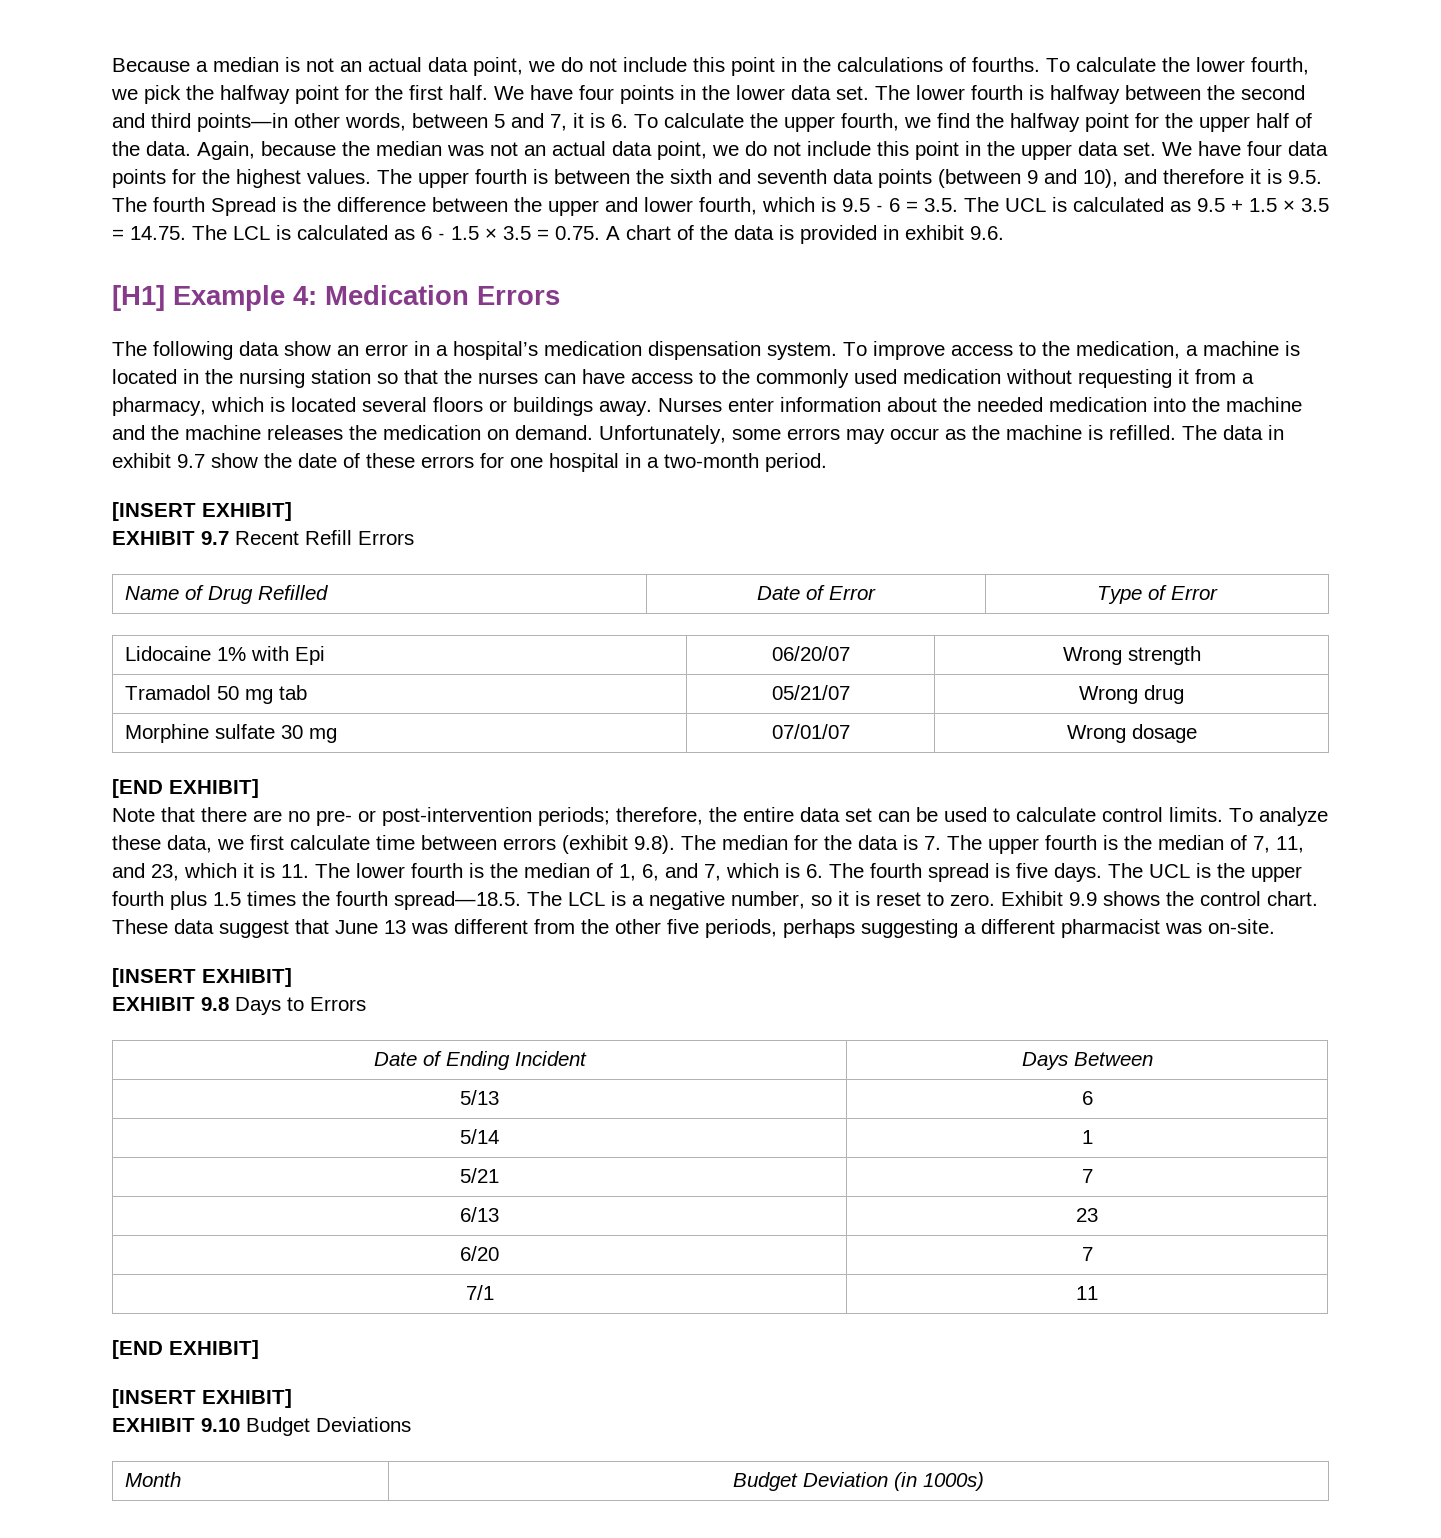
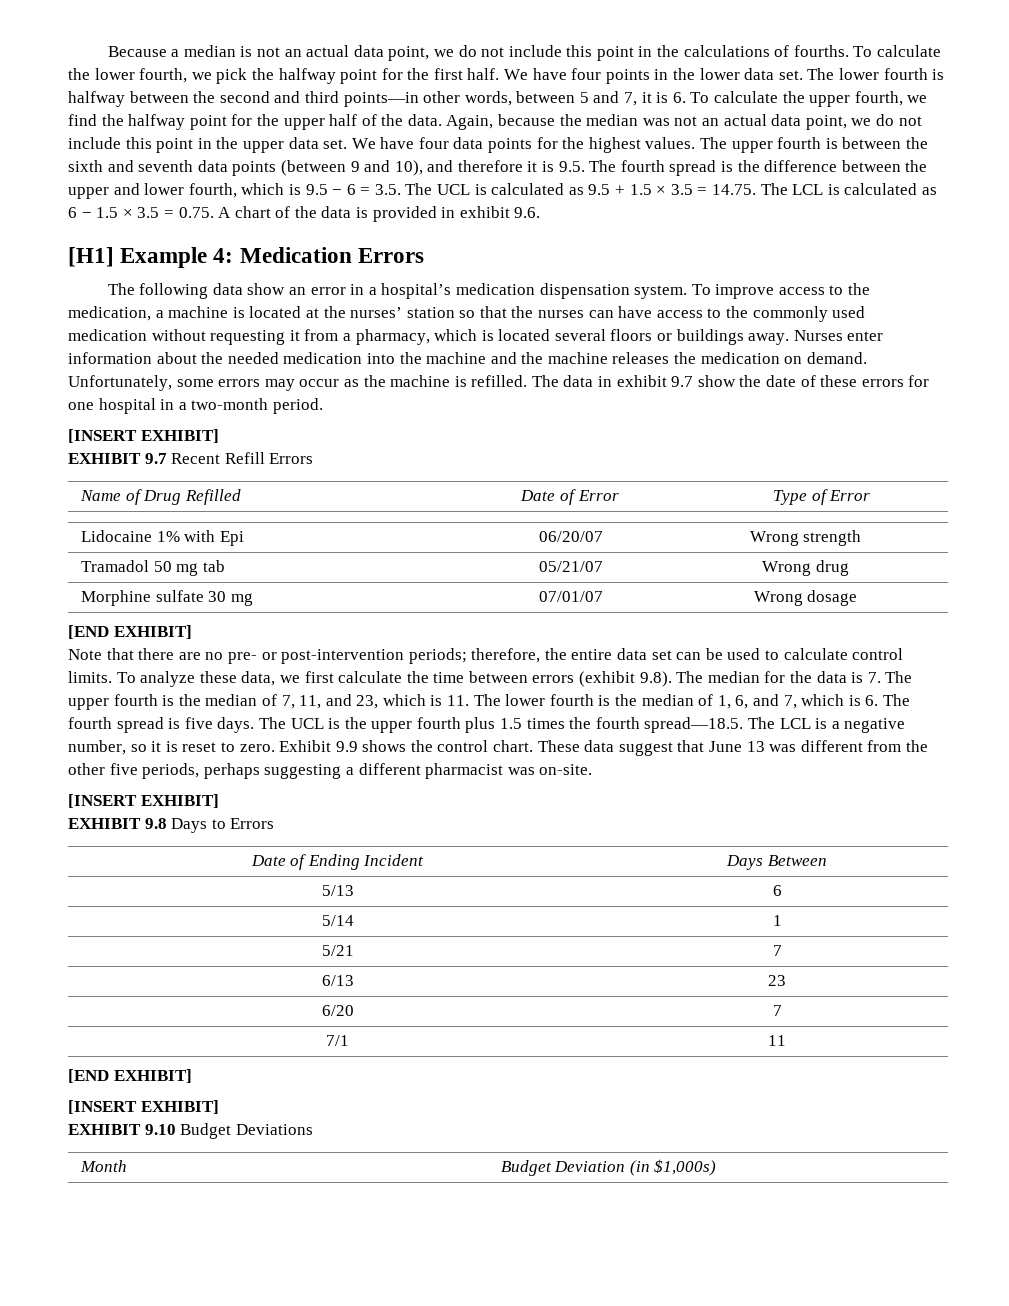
- The upper fourth is between the sixth and seventh data points (between 9 and 10), and therefore it is 9.5. The fourth Spread is the difference between the upper and lower fourth, which is 9.5 ˗ 6 = 3.5. The UCL is calculated as 9.5 + 1.5 × 3.5 = 14.75. The LCL is calculated as 6 ˗ 1.5 × 3.5 = 0.75. A chart of the data is provided in exhibit 9.6.
+ The upper fourth is between the sixth and seventh data points (between 9 and 10), and therefore it is 9.5. The fourth spread is the difference between the upper and lower fourth, which is 9.5 − 6 = 3.5. The UCL is calculated as 9.5 + 1.5 × 3.5 = 14.75. The LCL is calculated as 6 − 1.5 × 3.5 = 0.75. A chart of the data is provided in exhibit 9.6.
- To improve access to the medication, a machine is located in the nursing station so that the nurses can have access to the commonly used medication without requesting it from a pharmacy, which is located several floors or buildings away.
+ To improve access to the medication, a machine is located at the nurses’ station so that the nurses can have access to the commonly used medication without requesting it from a pharmacy, which is located several floors or buildings away.
- To analyze these data, we first calculate time between errors (exhibit 9.8). The median for the data is 7. The upper fourth is the median of 7, 11, and 23, which it is 11. The lower fourth is the median of 1, 6, and 7, which is 6. The fourth spread is five days.
+ To analyze these data, we first calculate the time between errors (exhibit 9.8). The median for the data is 7. The upper fourth is the median of 7, 11, and 23, which is 11. The lower fourth is the median of 1, 6, and 7, which is 6. The fourth spread is five days.
- Month | Budget Deviation (in 1000s)
+ Month | Budget Deviation (in $1,000s)

